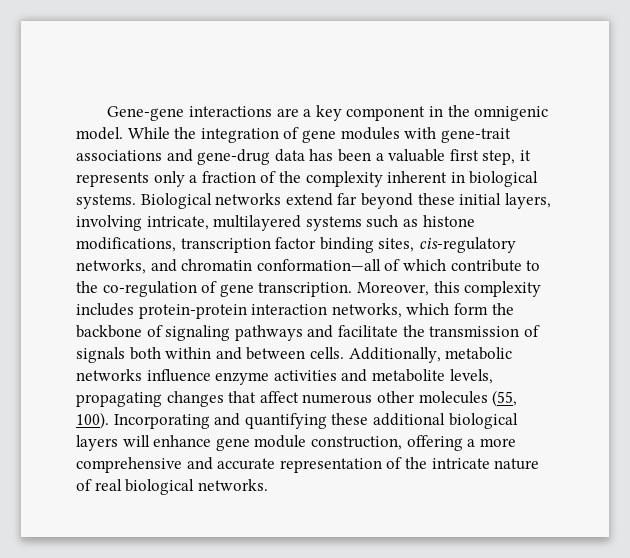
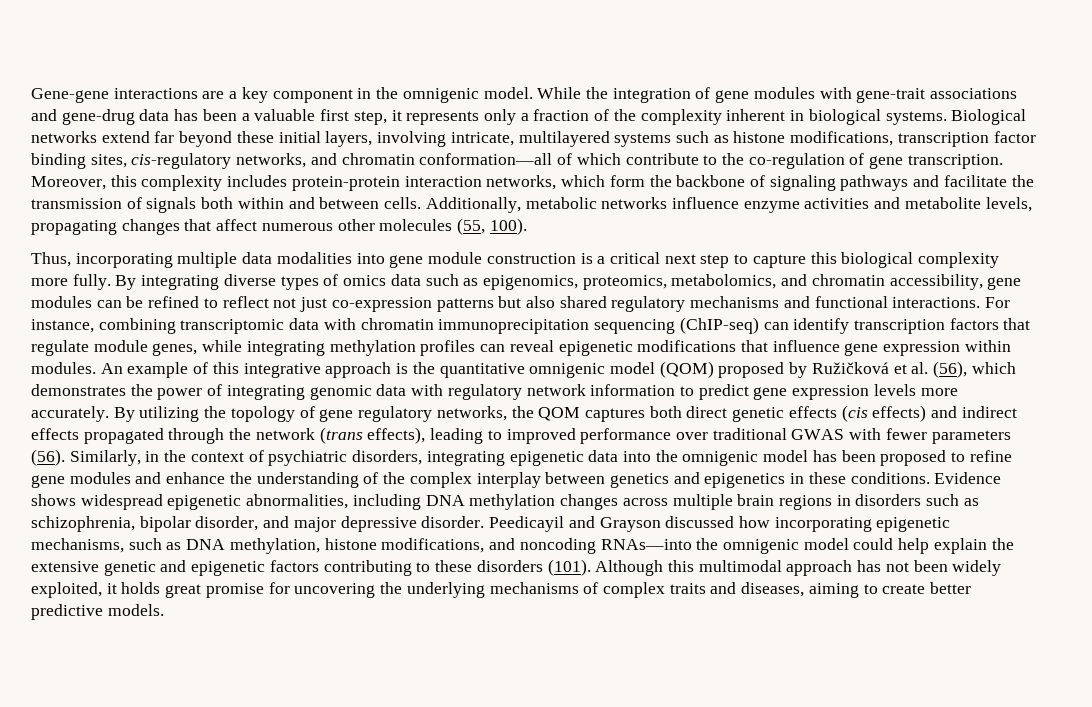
- Additionally, metabolic networks influence enzyme activities and metabolite levels, propagating changes that affect numerous other molecules (55, 100). Incorporating and quantifying these additional biological layers will enhance gene module construction, offering a more comprehensive and accurate representation of the intricate nature of real biological networks.
+ Additionally, metabolic networks influence enzyme activities and metabolite levels, propagating changes that affect numerous other molecules (55, 100).
+ Thus, incorporating multiple data modalities into gene module construction is a critical next step to capture this biological complexity more fully. By integrating diverse types of omics data such as epigenomics, proteomics, metabolomics, and chromatin accessibility, gene modules can be refined to reflect not just co-expression patterns but also shared regulatory mechanisms and functional interactions. For instance, combining transcriptomic data with chromatin immunoprecipitation sequencing (ChIP-seq) can identify transcription factors that regulate module genes, while integrating methylation profiles can reveal epigenetic modifications that influence gene expression within modules. An example of this integrative approach is the quantitative omnigenic model (QOM) proposed by Ružičková et al. (56), which demonstrates the power of integrating genomic data with regulatory network information to predict gene expression levels more accurately. By utilizing the topology of gene regulatory networks, the QOM captures both direct genetic effects (cis effects) and indirect effects propagated through the network (trans effects), leading to improved performance over traditional GWAS with fewer parameters (56). Similarly, in the context of psychiatric disorders, integrating epigenetic data into the omnigenic model has been proposed to refine gene modules and enhance the understanding of the complex interplay between genetics and epigenetics in these conditions. Evidence shows widespread epigenetic abnormalities, including DNA methylation changes across multiple brain regions in disorders such as schizophrenia, bipolar disorder, and major depressive disorder. Peedicayil and Grayson discussed how incorporating epigenetic mechanisms, such as DNA methylation, histone modifications, and noncoding RNAs—into the omnigenic model could help explain the extensive genetic and epigenetic factors contributing to these disorders (101). Although this multimodal approach has not been widely exploited, it holds great promise for uncovering the underlying mechanisms of complex traits and diseases, aiming to create better predictive models.

